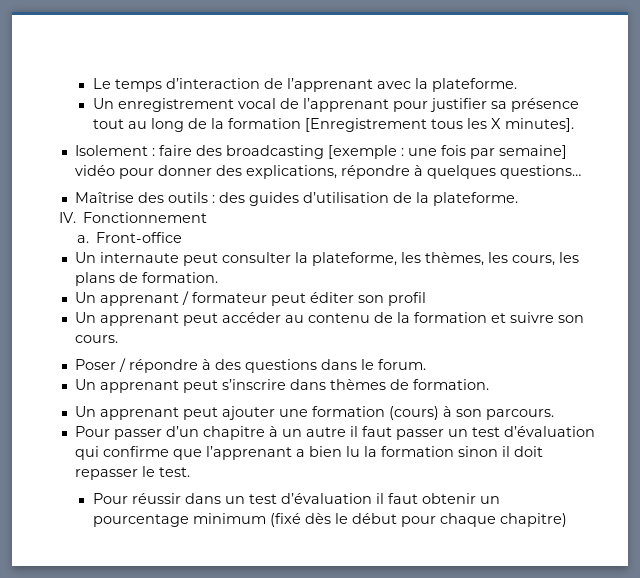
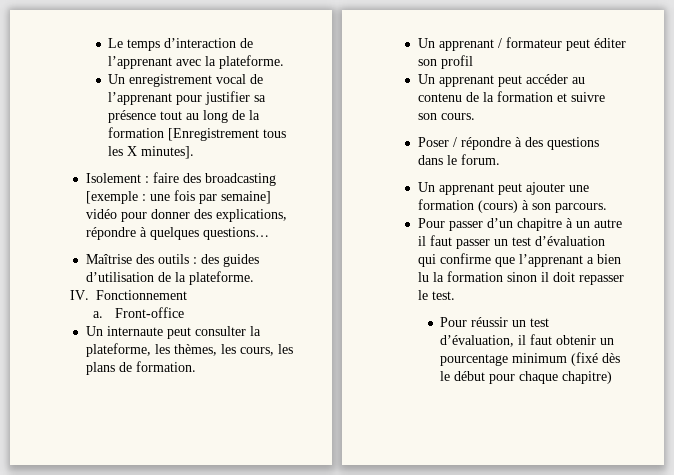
- Un apprenant peut s’inscrire dans thèmes de formation.
- Pour réussir dans un test d’évaluation il faut obtenir un pourcentage minimum (fixé dès le début pour chaque chapitre)
+ Pour réussir un test d’évaluation, il faut obtenir un pourcentage minimum (fixé dès le début pour chaque chapitre)

